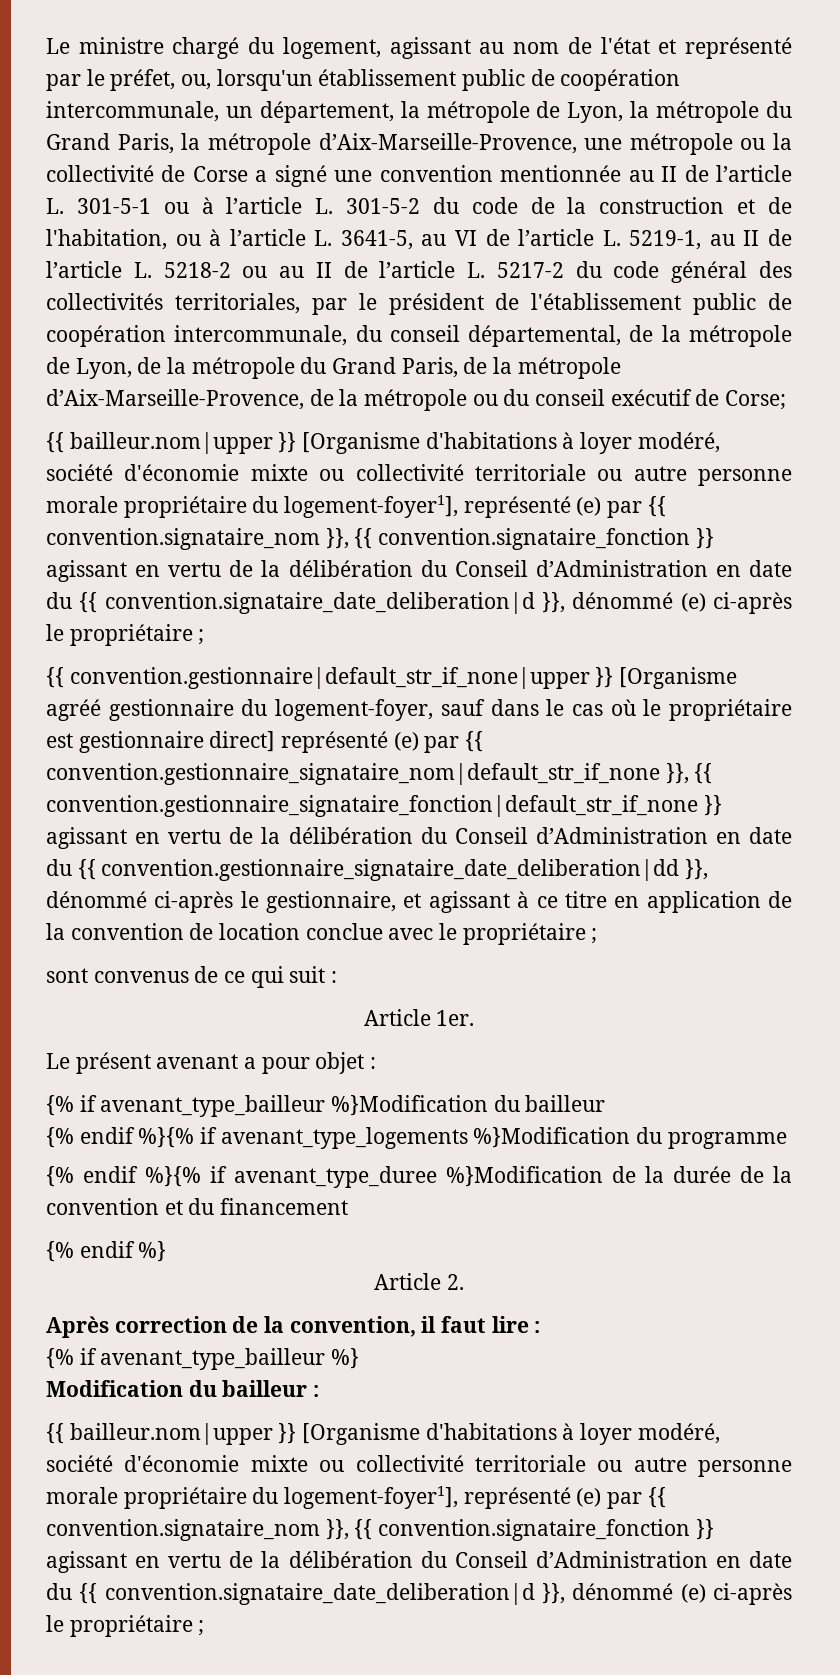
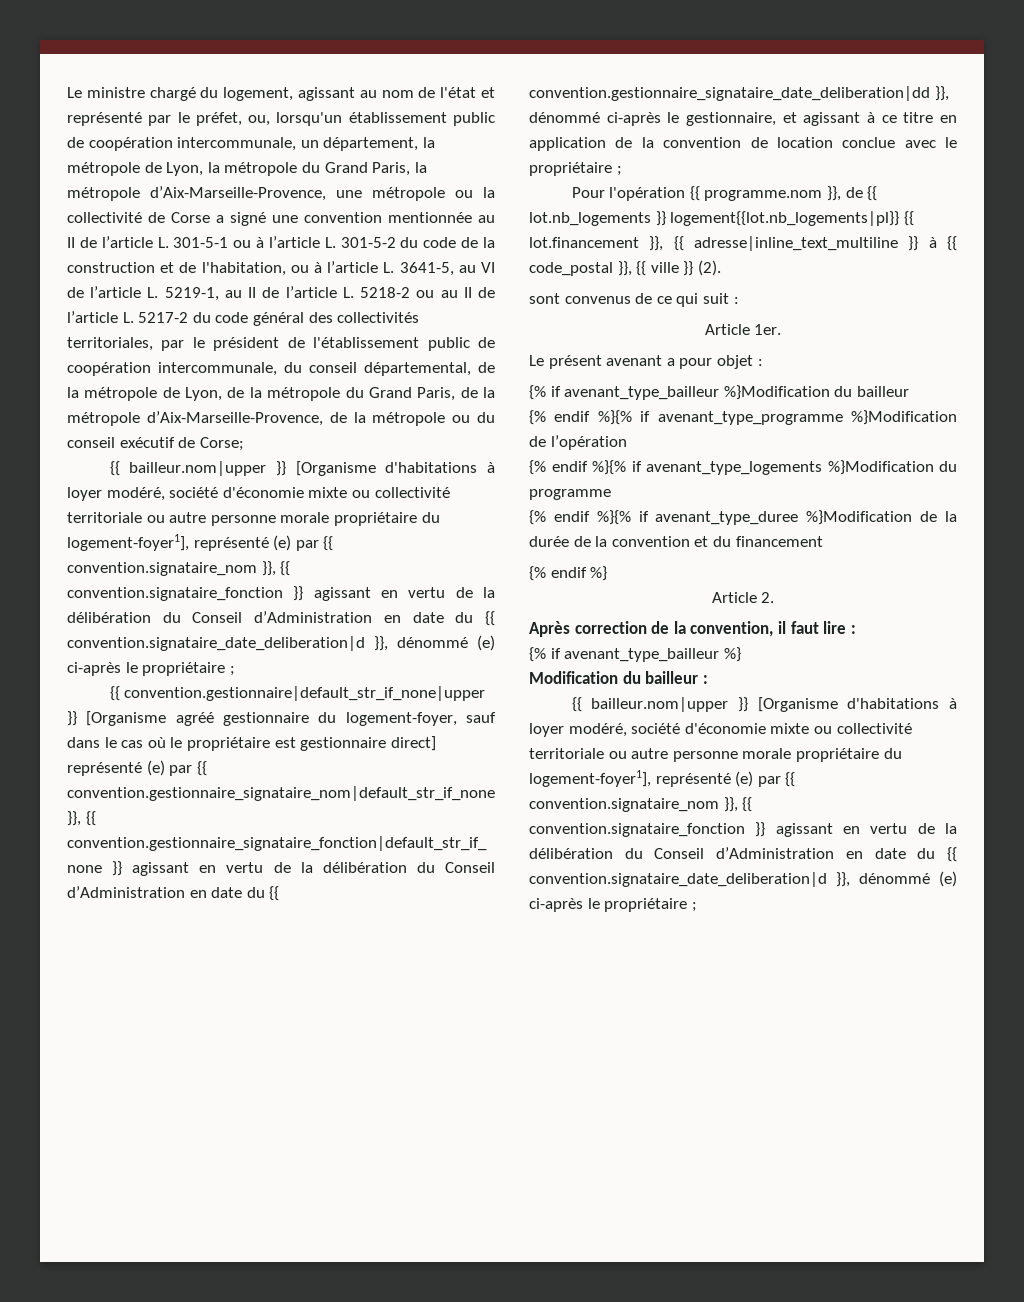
+ Pour l'opération {{ programme.nom }}, de {{ lot.nb_logements }} logement{{lot.nb_logements|pl}} {{ lot.financement }}, {{ adresse|inline_text_multiline }} à {{ code_postal }}, {{ ville }} (2).
+ {% endif %}{% if avenant_type_programme %}Modification de l’opération

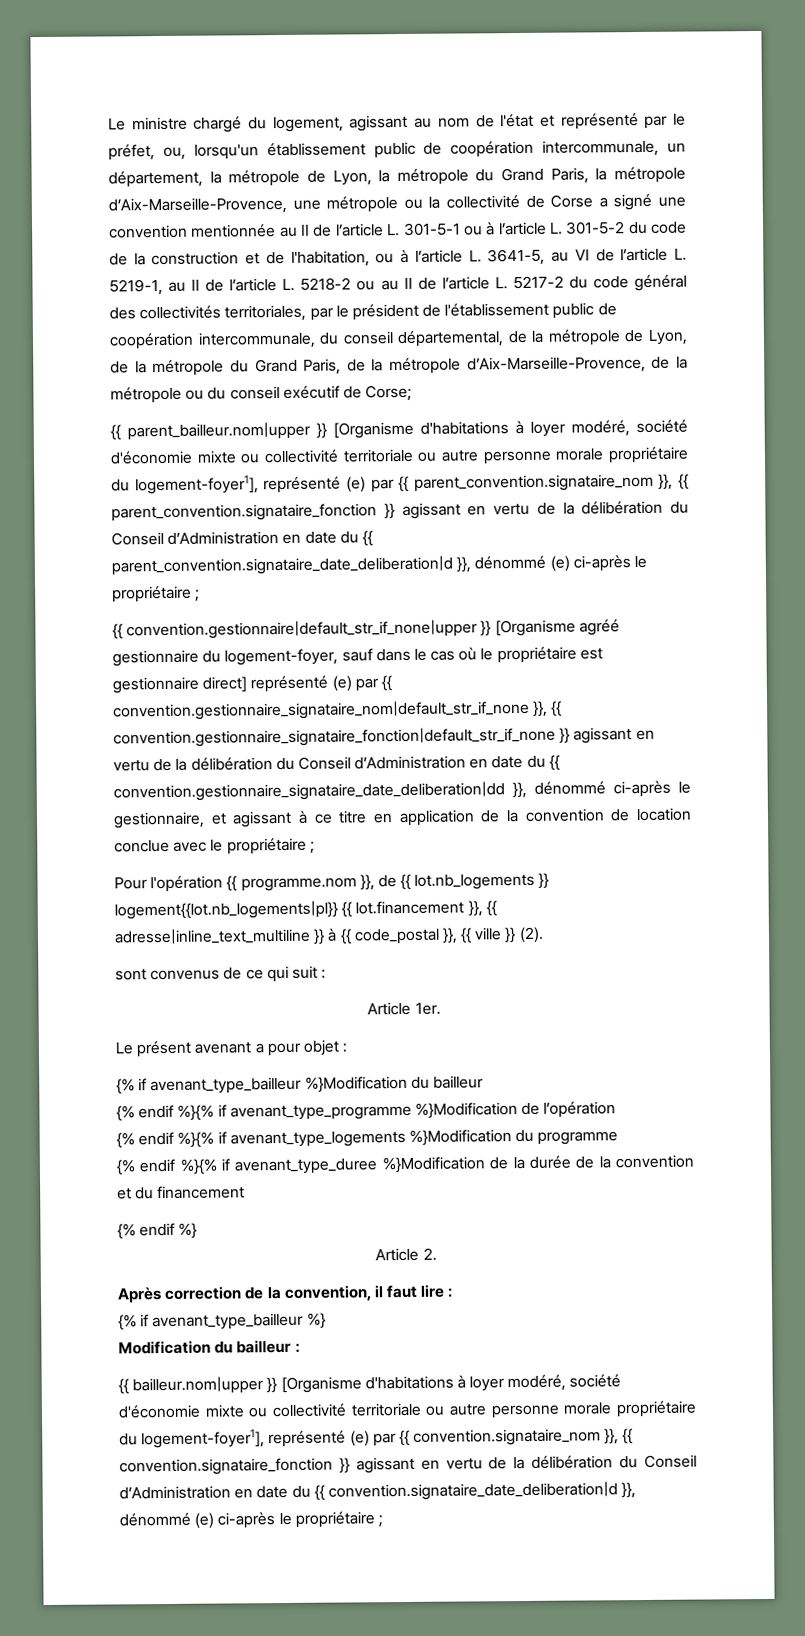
  Le ministre chargé du logement, agissant au nom de l'état et représenté par le préfet, ou, lorsqu'un établissement public de coopération intercommunale, un département, la métropole de Lyon, la métropole du Grand Paris, la métropole d’Aix-Marseille-Provence, une métropole ou la collectivité de Corse a signé une convention mentionnée au II de l’article L. 301-5-1 ou à l’article L. 301-5-2 du code de la construction et de l'habitation, ou à l’article L. 3641-5, au VI de l’article L. 5219-1, au II de l’article L. 5218-2 ou au II de l’article L. 5217-2 du code général des collectivités territoriales, par le président de l'établissement public de coopération intercommunale, du conseil départemental, de la métropole de Lyon, de la métropole du Grand Paris, de la métropole d’Aix-Marseille-Provence, de la métropole ou du conseil exécutif de Corse;
- {{ bailleur.nom|upper }} [Organisme d'habitations à loyer modéré, société d'économie mixte ou collectivité territoriale ou autre personne morale propriétaire du logement-foyer1], représenté (e) par {{ convention.signataire_nom }}, {{ convention.signataire_fonction }} agissant en vertu de la délibération du Conseil d’Administration en date du {{ convention.signataire_date_deliberation|d }}, dénommé (e) ci-après le propriétaire ;
+ {{ parent_bailleur.nom|upper }} [Organisme d'habitations à loyer modéré, société d'économie mixte ou collectivité territoriale ou autre personne morale propriétaire du logement-foyer1], représenté (e) par {{ parent_convention.signataire_nom }}, {{ parent_convention.signataire_fonction }} agissant en vertu de la délibération du Conseil d’Administration en date du {{ parent_convention.signataire_date_deliberation|d }}, dénommé (e) ci-après le propriétaire ;

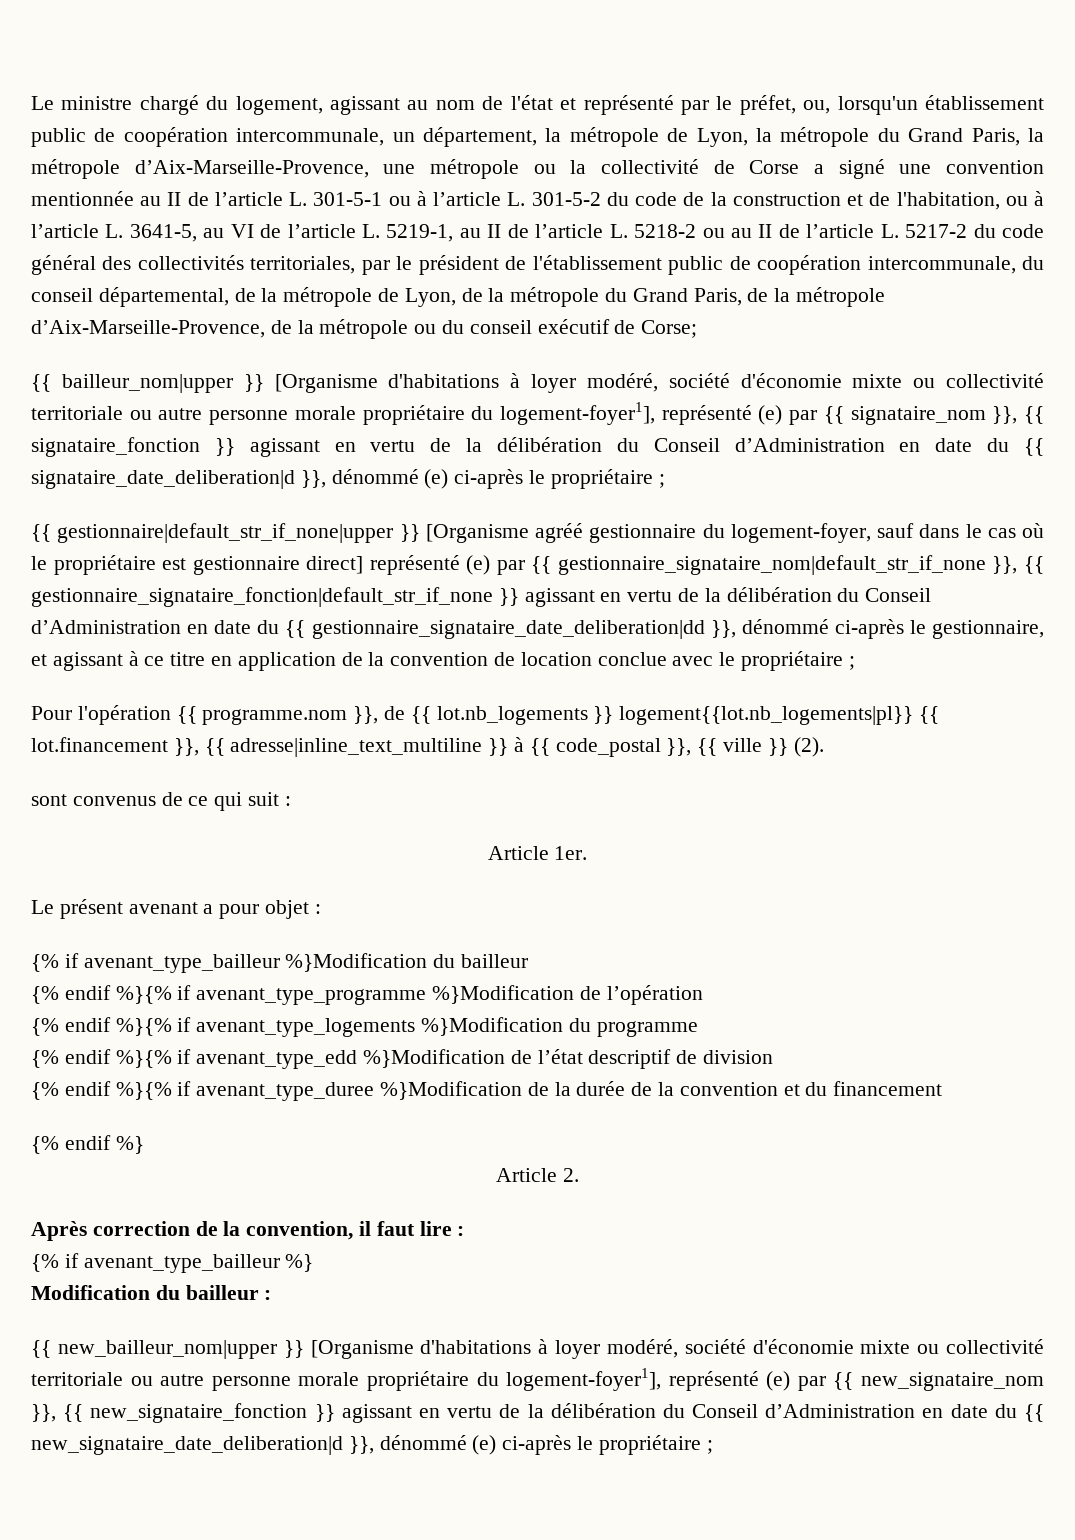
- {{ parent_bailleur.nom|upper }} [Organisme d'habitations à loyer modéré, société d'économie mixte ou collectivité territoriale ou autre personne morale propriétaire du logement-foyer1], représenté (e) par {{ parent_convention.signataire_nom }}, {{ parent_convention.signataire_fonction }} agissant en vertu de la délibération du Conseil d’Administration en date du {{ parent_convention.signataire_date_deliberation|d }}, dénommé (e) ci-après le propriétaire ;
+ {{ bailleur_nom|upper }} [Organisme d'habitations à loyer modéré, société d'économie mixte ou collectivité territoriale ou autre personne morale propriétaire du logement-foyer1], représenté (e) par {{ signataire_nom }}, {{ signataire_fonction }} agissant en vertu de la délibération du Conseil d’Administration en date du {{ signataire_date_deliberation|d }}, dénommé (e) ci-après le propriétaire ;
- {{ convention.gestionnaire|default_str_if_none|upper }} [Organisme agréé gestionnaire du logement-foyer, sauf dans le cas où le propriétaire est gestionnaire direct] représenté (e) par {{ convention.gestionnaire_signataire_nom|default_str_if_none }}, {{ convention.gestionnaire_signataire_fonction|default_str_if_none }} agissant en vertu de la délibération du Conseil d’Administration en date du {{ convention.gestionnaire_signataire_date_deliberation|dd }}, dénommé ci-après le gestionnaire, et agissant à ce titre en application de la convention de location conclue avec le propriétaire ;
+ {{ gestionnaire|default_str_if_none|upper }} [Organisme agréé gestionnaire du logement-foyer, sauf dans le cas où le propriétaire est gestionnaire direct] représenté (e) par {{ gestionnaire_signataire_nom|default_str_if_none }}, {{ gestionnaire_signataire_fonction|default_str_if_none }} agissant en vertu de la délibération du Conseil d’Administration en date du {{ gestionnaire_signataire_date_deliberation|dd }}, dénommé ci-après le gestionnaire, et agissant à ce titre en application de la convention de location conclue avec le propriétaire ;
+ {% endif %}{% if avenant_type_edd %}Modification de l’état descriptif de division
- {{ bailleur.nom|upper }} [Organisme d'habitations à loyer modéré, société d'économie mixte ou collectivité territoriale ou autre personne morale propriétaire du logement-foyer1], représenté (e) par {{ convention.signataire_nom }}, {{ convention.signataire_fonction }} agissant en vertu de la délibération du Conseil d’Administration en date du {{ convention.signataire_date_deliberation|d }}, dénommé (e) ci-après le propriétaire ;
+ {{ new_bailleur_nom|upper }} [Organisme d'habitations à loyer modéré, société d'économie mixte ou collectivité territoriale ou autre personne morale propriétaire du logement-foyer1], représenté (e) par {{ new_signataire_nom }}, {{ new_signataire_fonction }} agissant en vertu de la délibération du Conseil d’Administration en date du {{ new_signataire_date_deliberation|d }}, dénommé (e) ci-après le propriétaire ;

